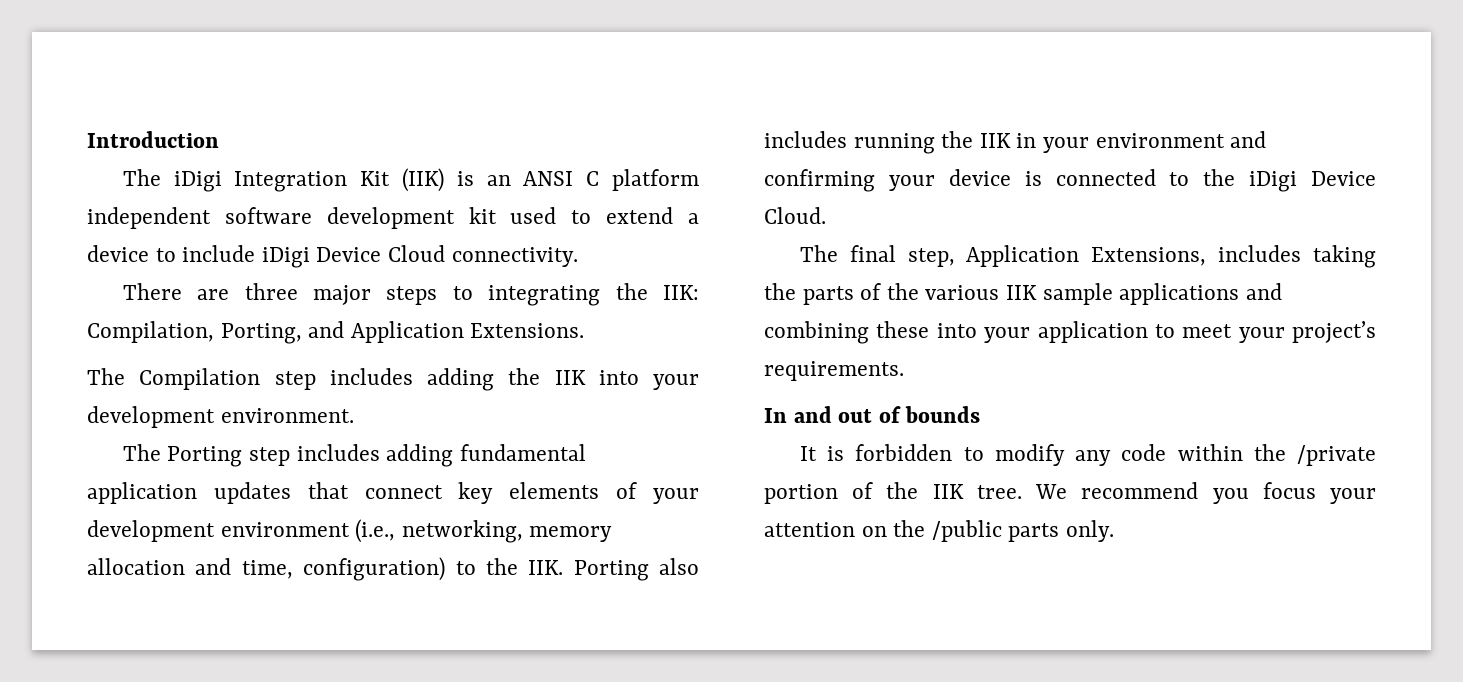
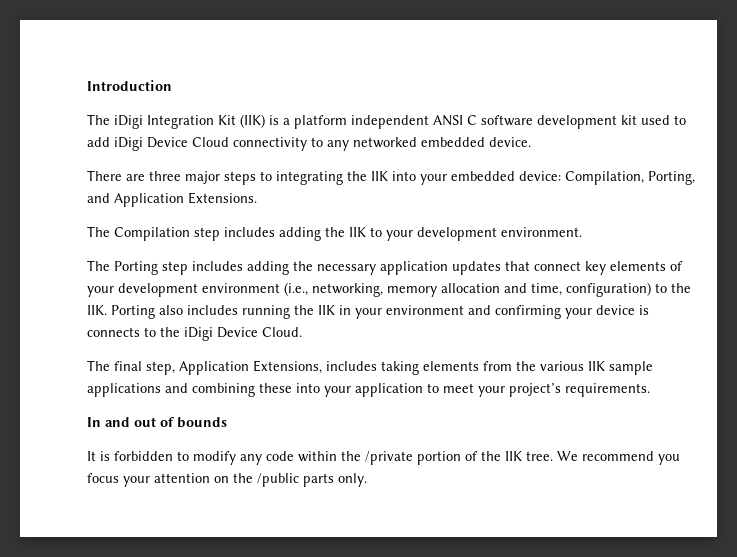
- The iDigi Integration Kit (IIK) is an ANSI C platform independent software development kit used to extend a device to include iDigi Device Cloud connectivity.
+ The iDigi Integration Kit (IIK) is a platform independent ANSI C software development kit used to add iDigi Device Cloud connectivity to any networked embedded device.
- There are three major steps to integrating the IIK: Compilation, Porting, and Application Extensions.
+ There are three major steps to integrating the IIK into your embedded device: Compilation, Porting, and Application Extensions.
- The Compilation step includes adding the IIK into your development environment.
+ The Compilation step includes adding the IIK to your development environment.
- The Porting step includes adding fundamental application updates that connect key elements of your development environment (i.e., networking, memory allocation and time, configuration) to the IIK. Porting also includes running the IIK in your environment and confirming your device is connected to the iDigi Device Cloud.
+ The Porting step includes adding the necessary application updates that connect key elements of your development environment (i.e., networking, memory allocation and time, configuration) to the IIK. Porting also includes running the IIK in your environment and confirming your device is connects to the iDigi Device Cloud.
- The final step, Application Extensions, includes taking the parts of the various IIK sample applications and combining these into your application to meet your project’s requirements.
+ The final step, Application Extensions, includes taking elements from the various IIK sample applications and combining these into your application to meet your project’s requirements.

